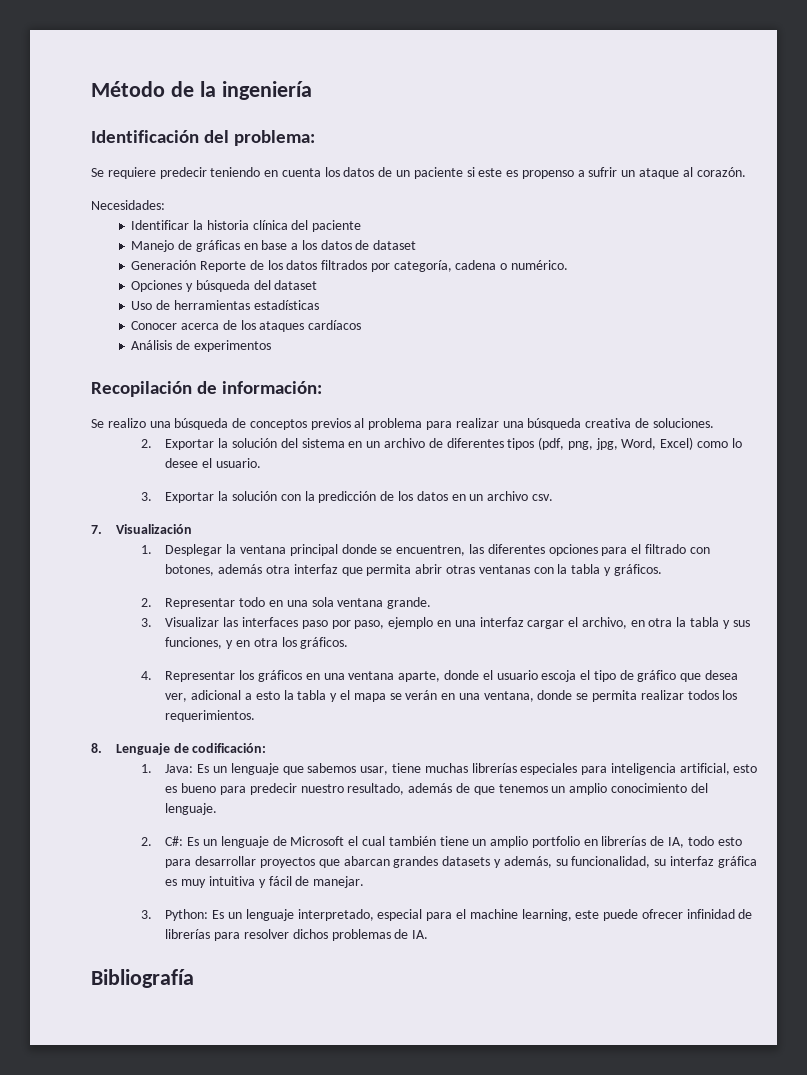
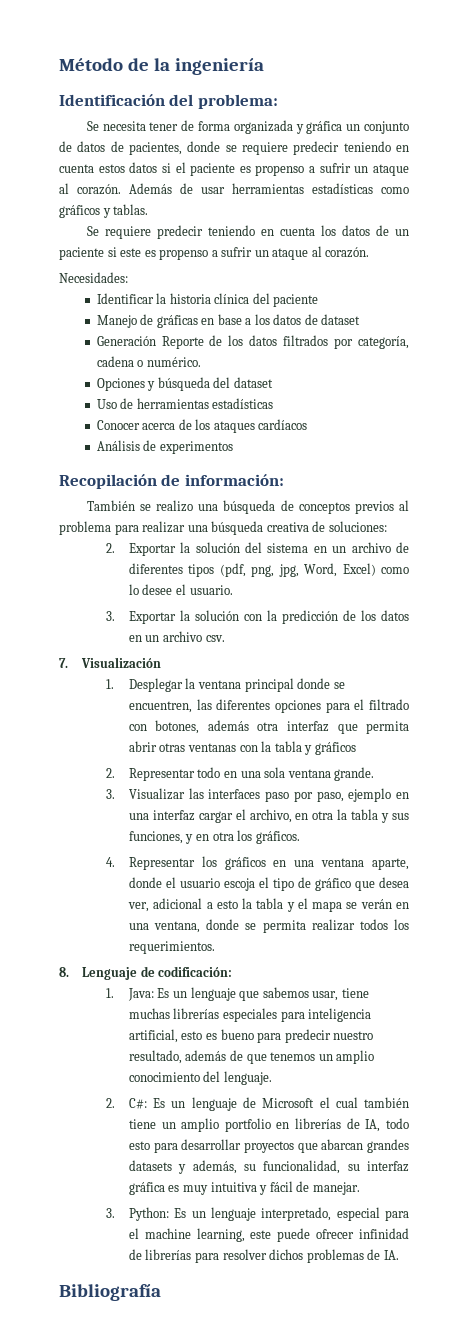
+ Se necesita tener de forma organizada y gráfica un conjunto de datos de pacientes, donde se requiere predecir teniendo en cuenta estos datos si el paciente es propenso a sufrir un ataque al corazón. Además de usar herramientas estadísticas como gráficos y tablas.
- Se realizo una búsqueda de conceptos previos al problema para realizar una búsqueda creativa de soluciones.
+ También se realizo una búsqueda de conceptos previos al problema para realizar una búsqueda creativa de soluciones:
- 1. Desplegar la ventana principal donde se encuentren, las diferentes opciones para el filtrado con botones, además otra interfaz que permita abrir otras ventanas con la tabla y gráficos.
+ 1. Desplegar la ventana principal donde se encuentren, las diferentes opciones para el filtrado con botones, además otra interfaz que permita abrir otras ventanas con la tabla y gráficos

